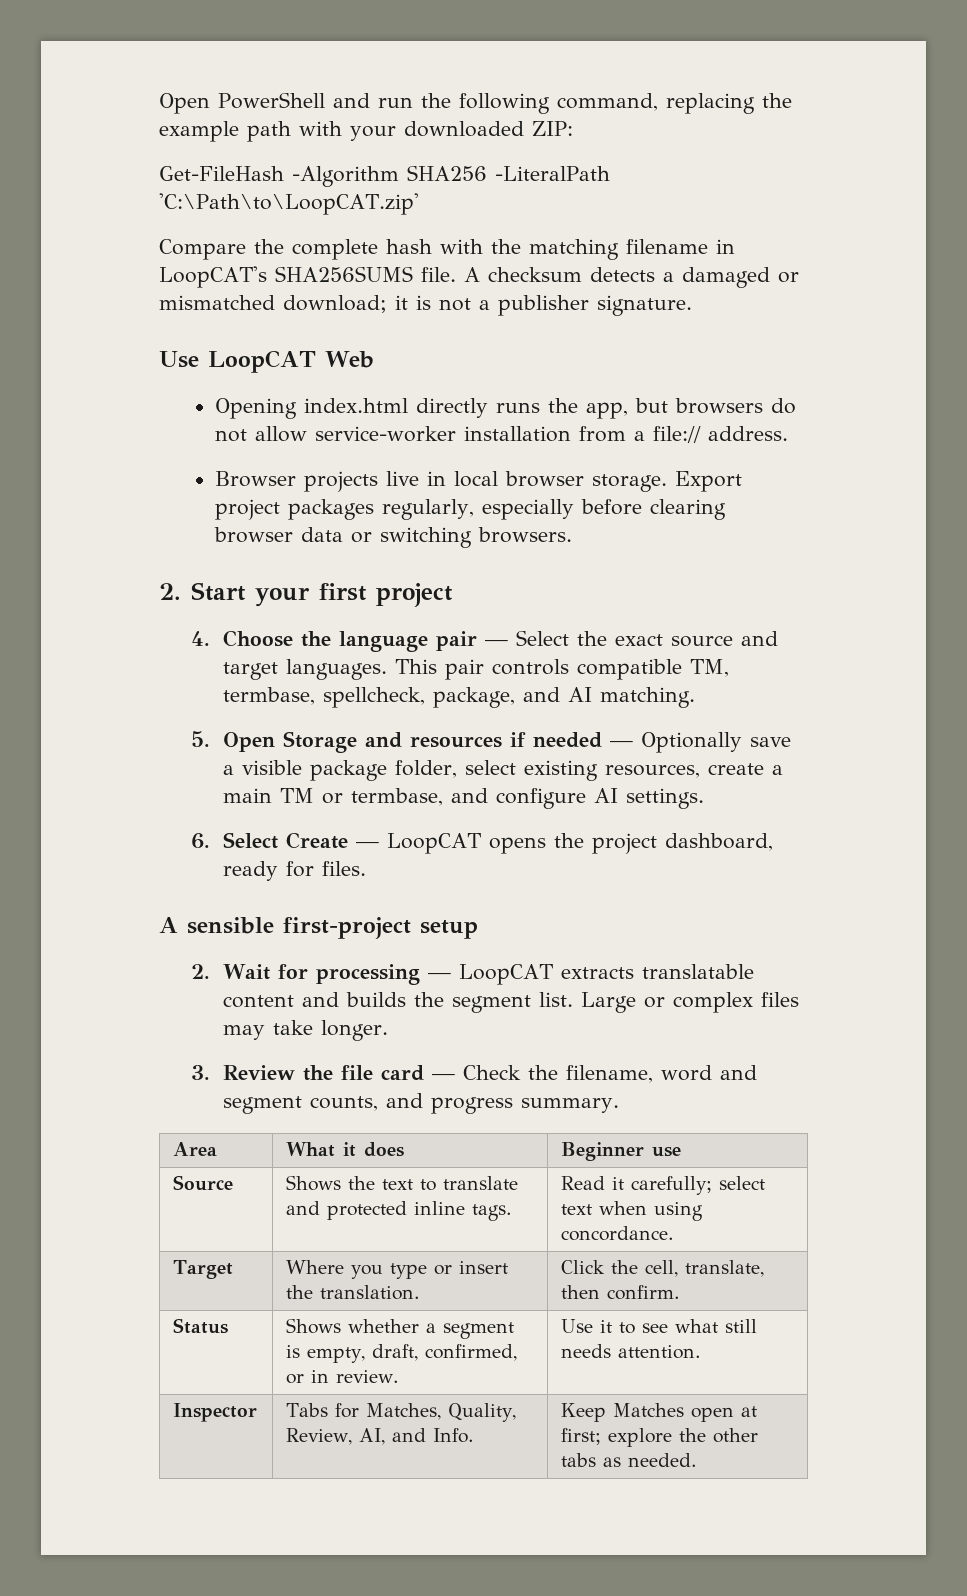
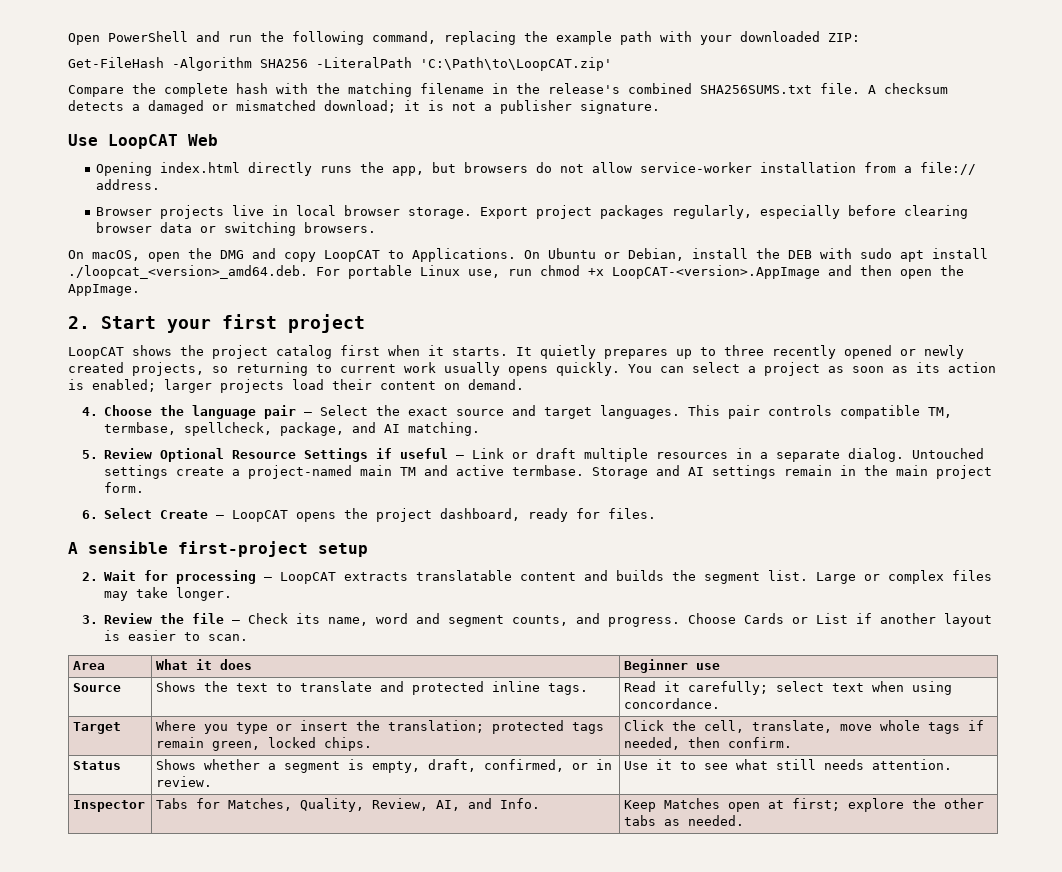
- Compare the complete hash with the matching filename in LoopCAT's SHA256SUMS file.
+ Compare the complete hash with the matching filename in the release's combined SHA256SUMS.txt file.
+ On macOS, open the DMG and copy LoopCAT to Applications. On Ubuntu or Debian, install the DEB with sudo apt install ./loopcat_<version>_amd64.deb. For portable Linux use, run chmod +x LoopCAT-<version>.AppImage and then open the AppImage.
+ LoopCAT shows the project catalog first when it starts. It quietly prepares up to three recently opened or newly created projects, so returning to current work usually opens quickly. You can select a project as soon as its action is enabled; larger projects load their content on demand.
- 5. Open Storage and resources if needed — Optionally save a visible package folder, select existing resources, create a main TM or termbase, and configure AI settings.
+ 5. Review Optional Resource Settings if useful — Link or draft multiple resources in a separate dialog. Untouched settings create a project-named main TM and active termbase. Storage and AI settings remain in the main project form.
- 3. Review the file card — Check the filename, word and segment counts, and progress summary.
+ 3. Review the file — Check its name, word and segment counts, and progress. Choose Cards or List if another layout is easier to scan.
- Target | Where you type or insert the translation. | Click the cell, translate, then confirm.
+ Target | Where you type or insert the translation; protected tags remain green, locked chips. | Click the cell, translate, move whole tags if needed, then confirm.

